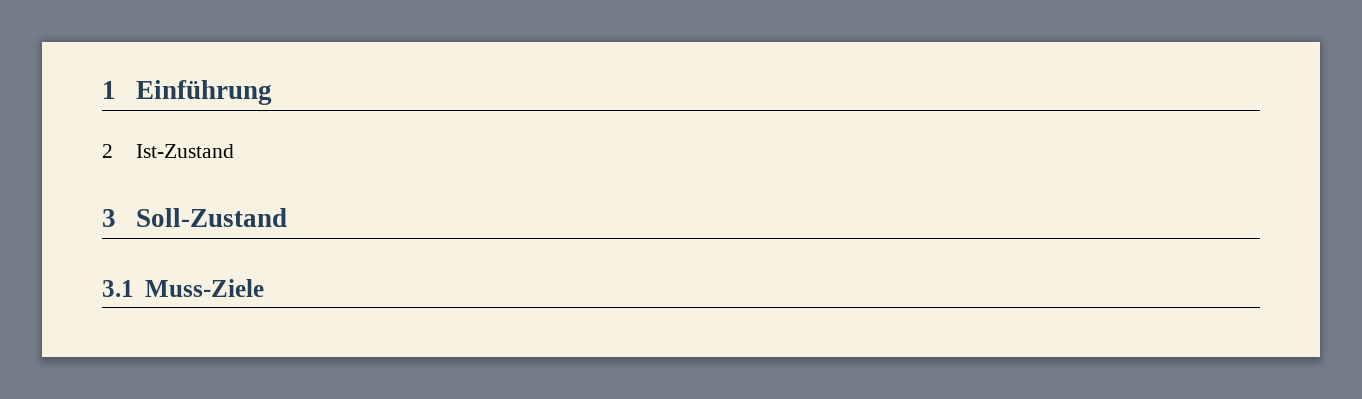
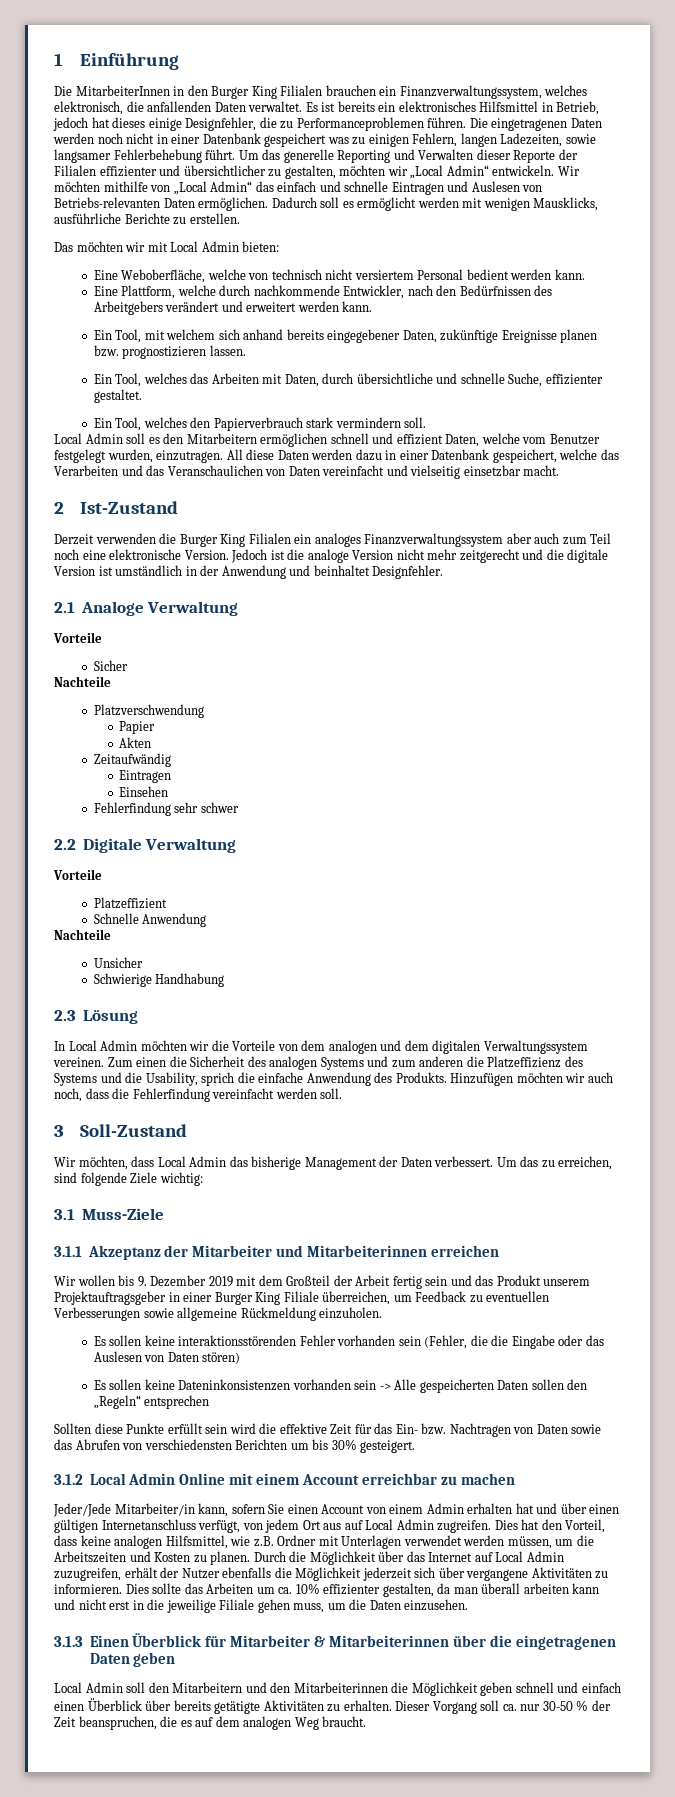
+ Die MitarbeiterInnen in den Burger King Filialen brauchen ein Finanzverwaltungssystem, welches elektronisch, die anfallenden Daten verwaltet. Es ist bereits ein elektronisches Hilfsmittel in Betrieb, jedoch hat dieses einige Designfehler, die zu Performanceproblemen führen. Die eingetragenen Daten werden noch nicht in einer Datenbank gespeichert was zu einigen Fehlern, langen Ladezeiten, sowie langsamer Fehlerbehebung führt. Um das generelle Reporting und Verwalten dieser Reporte der Filialen effizienter und übersichtlicher zu gestalten, möchten wir „Local Admin“ entwickeln. Wir möchten mithilfe von „Local Admin“ das einfach und schnelle Eintragen und Auslesen von Betriebs-relevanten Daten ermöglichen. Dadurch soll es ermöglicht werden mit wenigen Mausklicks, ausführliche Berichte zu erstellen.
+ Das möchten wir mit Local Admin bieten:
+ Eine Weboberfläche, welche von technisch nicht versiertem Personal bedient werden kann.
+ Eine Plattform, welche durch nachkommende Entwickler, nach den Bedürfnissen des Arbeitgebers verändert und erweitert werden kann.
+ Ein Tool, mit welchem sich anhand bereits eingegebener Daten, zukünftige Ereignisse planen bzw. prognostizieren lassen.
+ Ein Tool, welches das Arbeiten mit Daten, durch übersichtliche und schnelle Suche, effizienter gestaltet.
+ Ein Tool, welches den Papierverbrauch stark vermindern soll.
+ Local Admin soll es den Mitarbeitern ermöglichen schnell und effizient Daten, welche vom Benutzer festgelegt wurden, einzutragen. All diese Daten werden dazu in einer Datenbank gespeichert, welche das Verarbeiten und das Veranschaulichen von Daten vereinfacht und vielseitig einsetzbar macht.
  2 Ist-Zustand
+ Derzeit verwenden die Burger King Filialen ein analoges Finanzverwaltungssystem aber auch zum Teil noch eine elektronische Version. Jedoch ist die analoge Version nicht mehr zeitgerecht und die digitale Version ist umständlich in der Anwendung und beinhaltet Designfehler.
+ 2.1 Analoge Verwaltung
+ Vorteile
+ Sicher
+ Nachteile
+ Platzverschwendung
+ Papier
+ Akten
+ Zeitaufwändig
+ Eintragen
+ Einsehen
+ Fehlerfindung sehr schwer
+ 2.2 Digitale Verwaltung
+ Vorteile
+ Platzeffizient
+ Schnelle Anwendung
+ Nachteile
+ Unsicher
+ Schwierige Handhabung
+ 2.3 Lösung
+ In Local Admin möchten wir die Vorteile von dem analogen und dem digitalen Verwaltungssystem vereinen. Zum einen die Sicherheit des analogen Systems und zum anderen die Platzeffizienz des Systems und die Usability, sprich die einfache Anwendung des Produkts. Hinzufügen möchten wir auch noch, dass die Fehlerfindung vereinfacht werden soll.
  3 Soll-Zustand
+ Wir möchten, dass Local Admin das bisherige Management der Daten verbessert. Um das zu erreichen, sind folgende Ziele wichtig:
  3.1 Muss-Ziele
+ 3.1.1 Akzeptanz der Mitarbeiter und Mitarbeiterinnen erreichen
+ Wir wollen bis 9. Dezember 2019 mit dem Großteil der Arbeit fertig sein und das Produkt unserem Projektauftragsgeber in einer Burger King Filiale überreichen, um Feedback zu eventuellen Verbesserungen sowie allgemeine Rückmeldung einzuholen.
+ Es sollen keine interaktionsstörenden Fehler vorhanden sein (Fehler, die die Eingabe oder das Auslesen von Daten stören)
+ Es sollen keine Dateninkonsistenzen vorhanden sein -> Alle gespeicherten Daten sollen den „Regeln“ entsprechen
+ Sollten diese Punkte erfüllt sein wird die effektive Zeit für das Ein- bzw. Nachtragen von Daten sowie das Abrufen von verschiedensten Berichten um bis 30% gesteigert.
+ 3.1.2 Local Admin Online mit einem Account erreichbar zu machen
+ Jeder/Jede Mitarbeiter/in kann, sofern Sie einen Account von einem Admin erhalten hat und über einen gültigen Internetanschluss verfügt, von jedem Ort aus auf Local Admin zugreifen. Dies hat den Vorteil, dass keine analogen Hilfsmittel, wie z.B. Ordner mit Unterlagen verwendet werden müssen, um die Arbeitszeiten und Kosten zu planen. Durch die Möglichkeit über das Internet auf Local Admin zuzugreifen, erhält der Nutzer ebenfalls die Möglichkeit jederzeit sich über vergangene Aktivitäten zu informieren. Dies sollte das Arbeiten um ca. 10% effizienter gestalten, da man überall arbeiten kann und nicht erst in die jeweilige Filiale gehen muss, um die Daten einzusehen.
+ 3.1.3 Einen Überblick für Mitarbeiter & Mitarbeiterinnen über die eingetragenen Daten geben
+ Local Admin soll den Mitarbeitern und den Mitarbeiterinnen die Möglichkeit geben schnell und einfach einen Überblick über bereits getätigte Aktivitäten zu erhalten. Dieser Vorgang soll ca. nur 30-50 % der Zeit beanspruchen, die es auf dem analogen Weg braucht.

